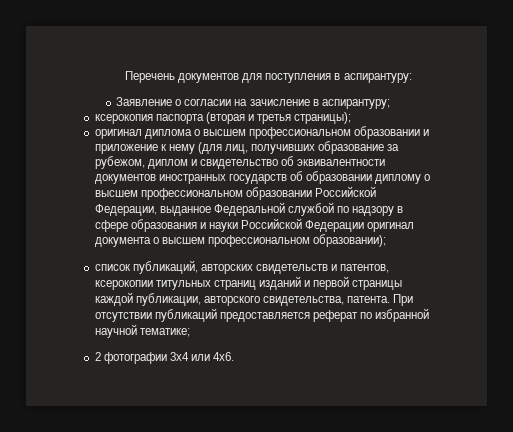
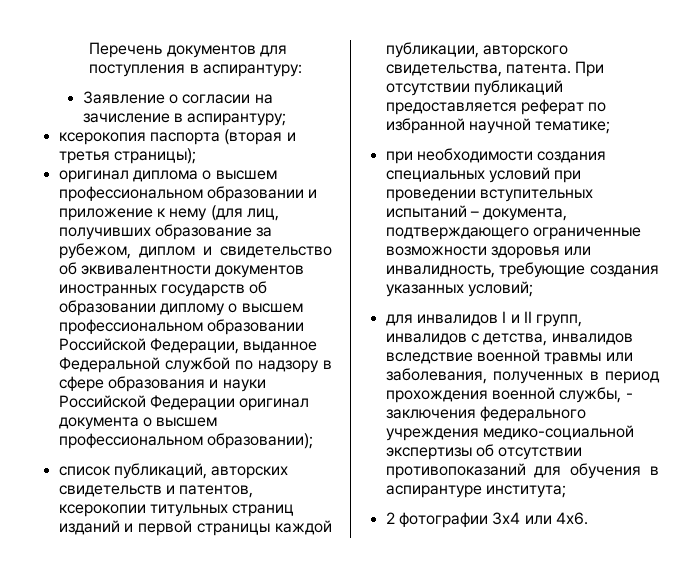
+ при необходимости создания специальных условий при проведении вступительных испытаний – документа, подтверждающего ограниченные возможности здоровья или инвалидность, требующие создания указанных условий;
+ для инвалидов I и II групп, инвалидов с детства, инвалидов вследствие военной травмы или заболевания, полученных в период прохождения военной службы, - заключения федерального учреждения медико-социальной экспертизы об отсутствии противопоказаний для обучения в аспирантуре института;

